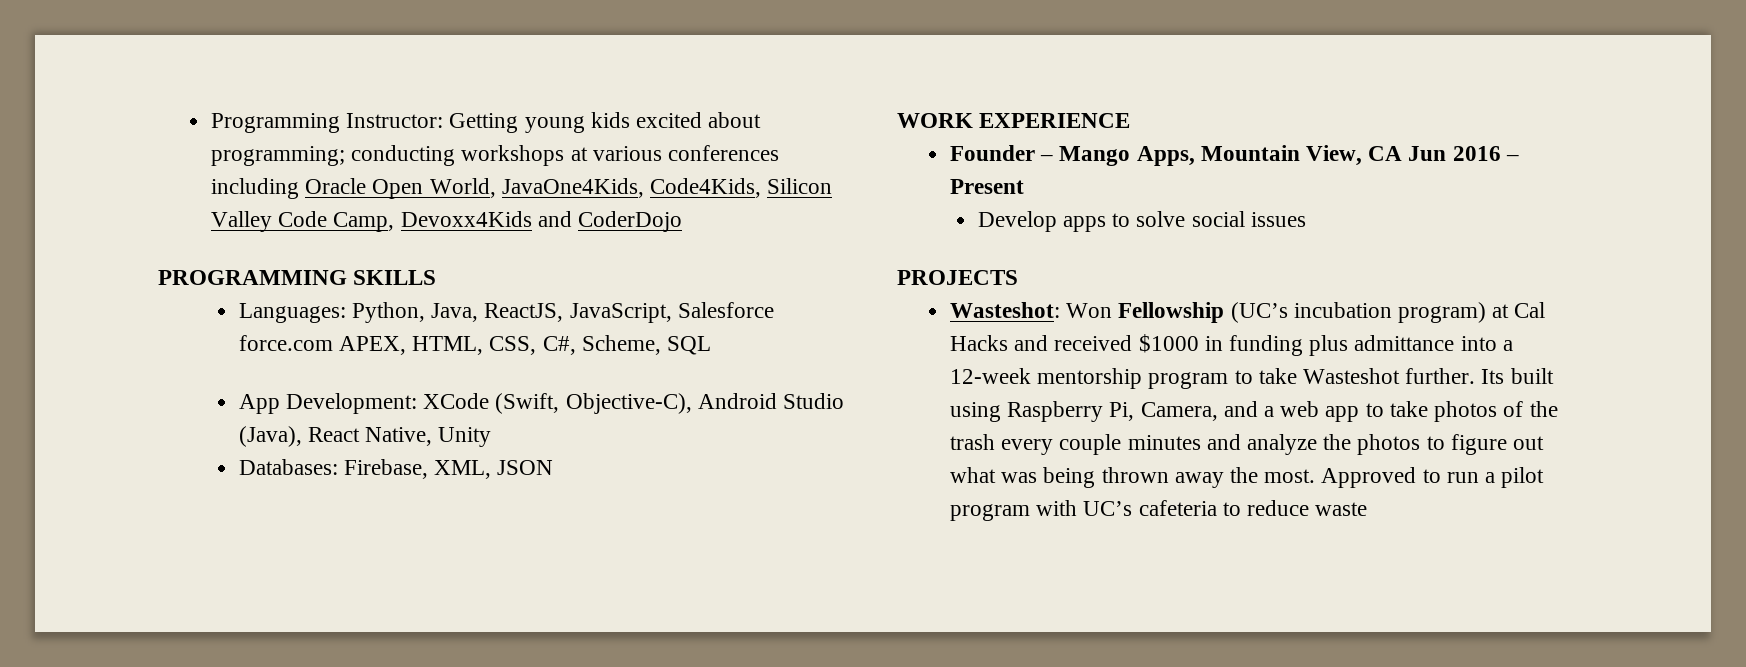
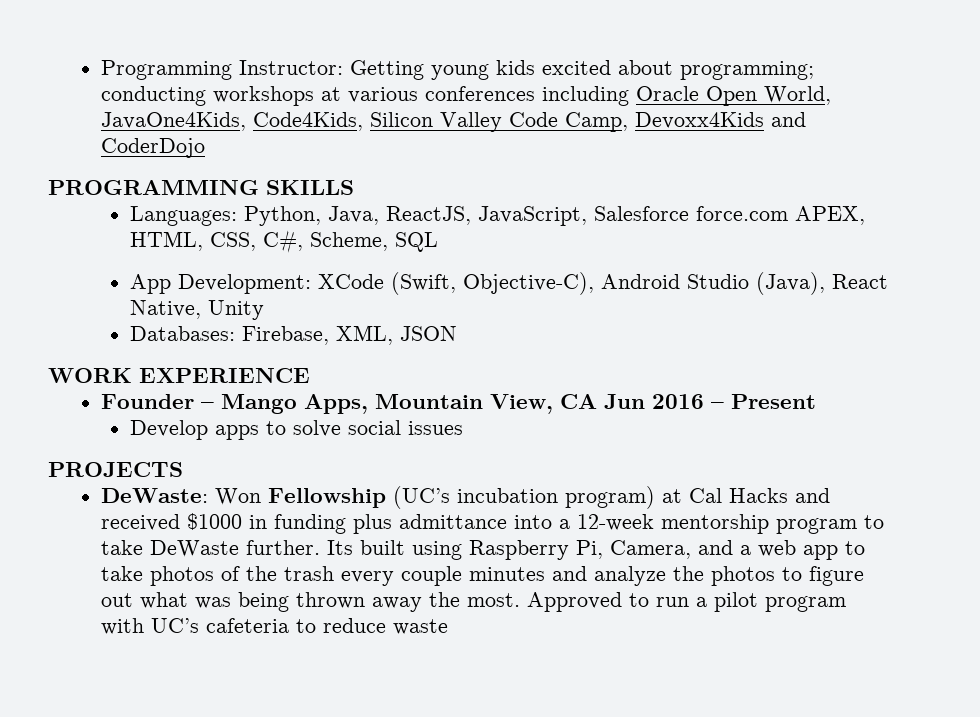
- Wasteshot: Won Fellowship (UC’s incubation program) at Cal Hacks and received $1000 in funding plus admittance into a 12-week mentorship program to take Wasteshot further.
+ DeWaste: Won Fellowship (UC’s incubation program) at Cal Hacks and received $1000 in funding plus admittance into a 12-week mentorship program to take DeWaste further.

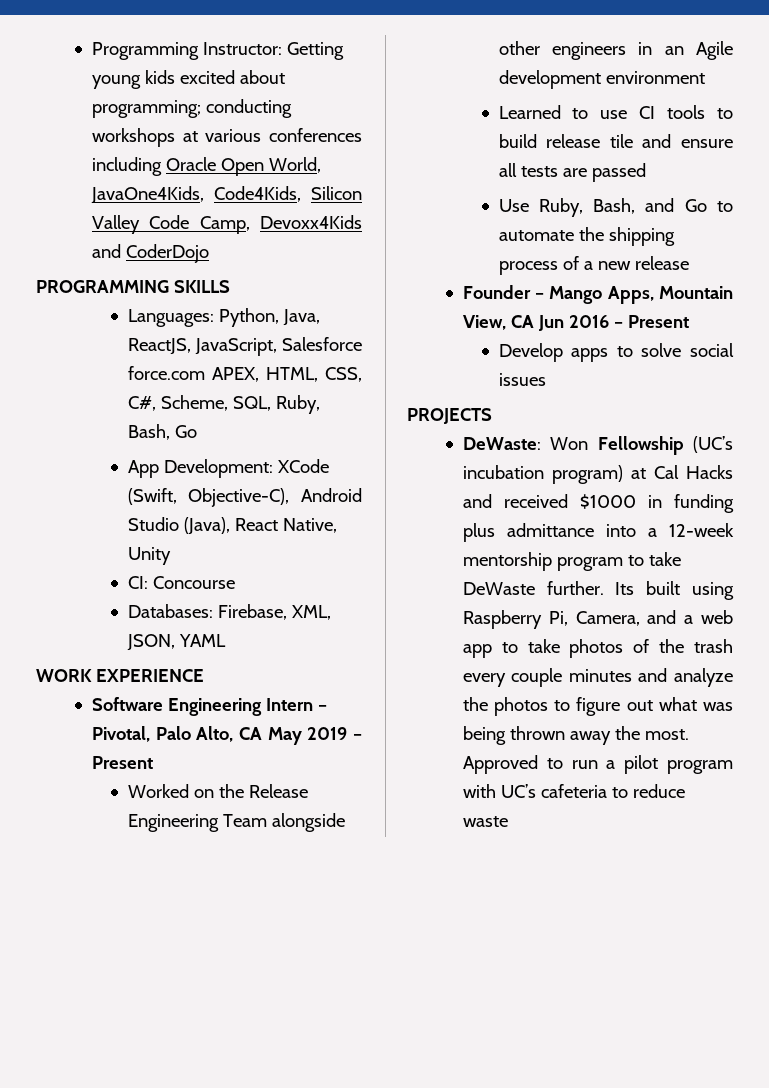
- Languages: Python, Java, ReactJS, JavaScript, Salesforce force.com APEX, HTML, CSS, C#, Scheme, SQL
+ Languages: Python, Java, ReactJS, JavaScript, Salesforce force.com APEX, HTML, CSS, C#, Scheme, SQL, Ruby, Bash, Go
+ CI: Concourse
- Databases: Firebase, XML, JSON
+ Databases: Firebase, XML, JSON, YAML
+ Software Engineering Intern – Pivotal, Palo Alto, CA May 2019 – Present
+ Worked on the Release Engineering Team alongside other engineers in an Agile development environment
+ Learned to use CI tools to build release tile and ensure all tests are passed
+ Use Ruby, Bash, and Go to automate the shipping process of a new release

